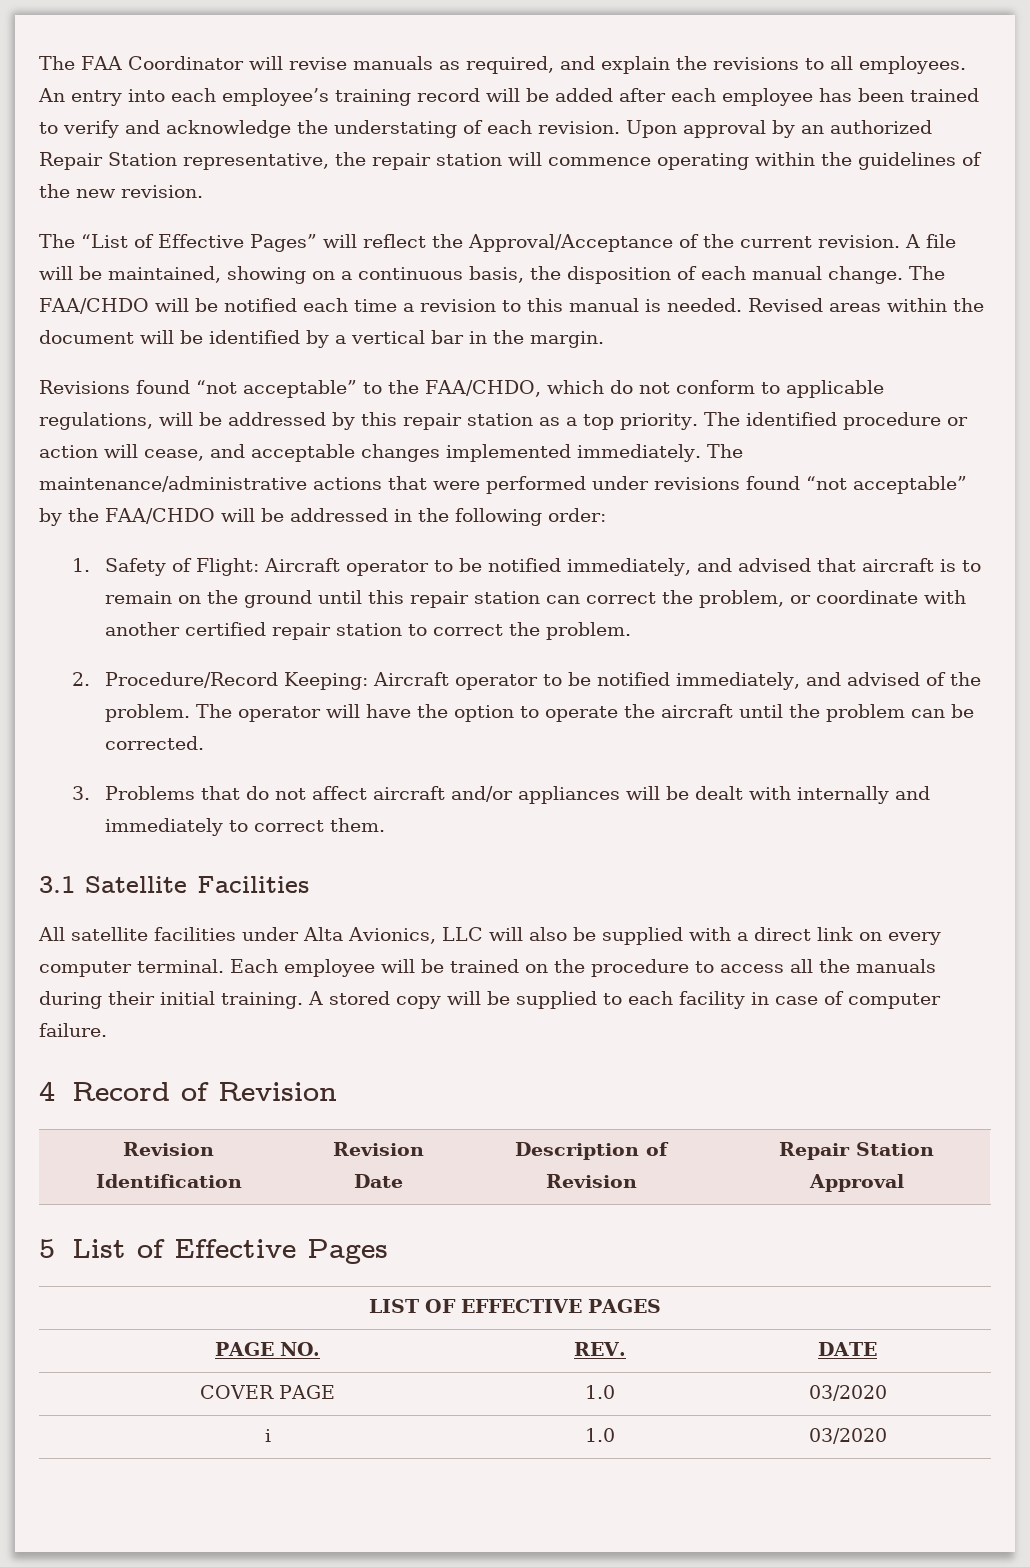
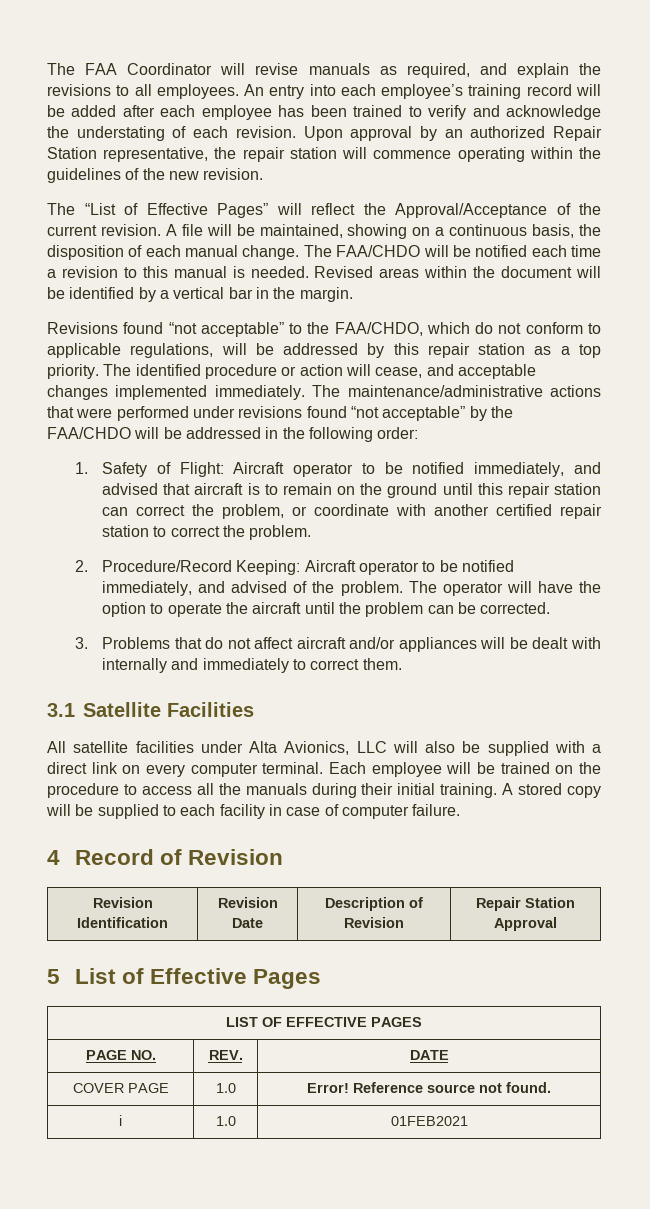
- COVER PAGE | 1.0 | 03/2020
+ COVER PAGE | 1.0 | Error! Reference source not found.
- i | 1.0 | 03/2020
+ i | 1.0 | 01FEB2021

